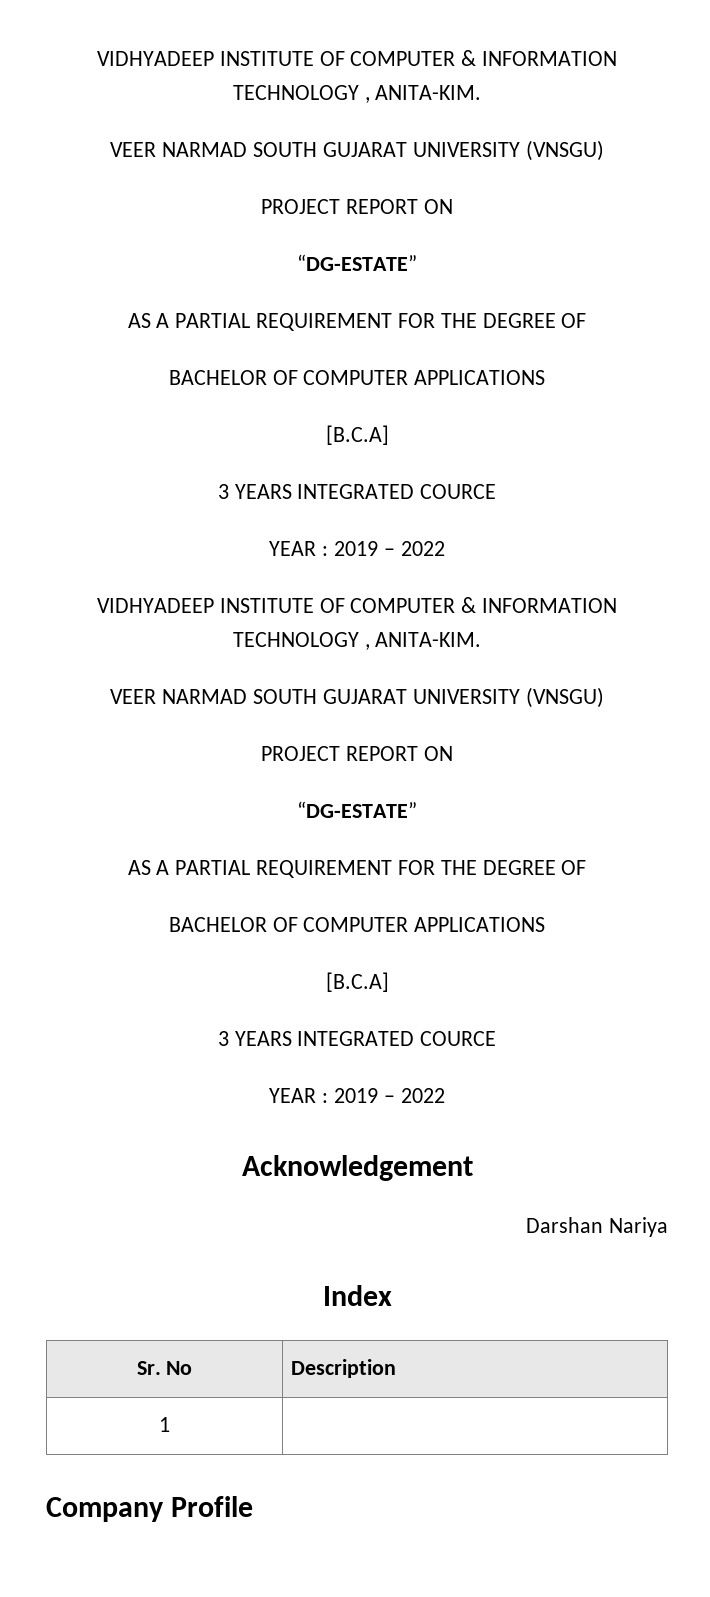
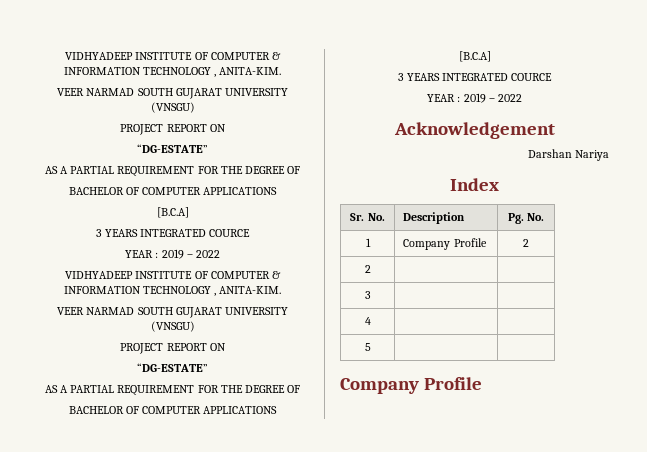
- Sr. No | Description
- 1 |
+ Sr. No. | Description | Pg. No.
+ 1 | Company Profile | 2
+ 2 | |
+ 3 | |
+ 4 | |
+ 5 | |

